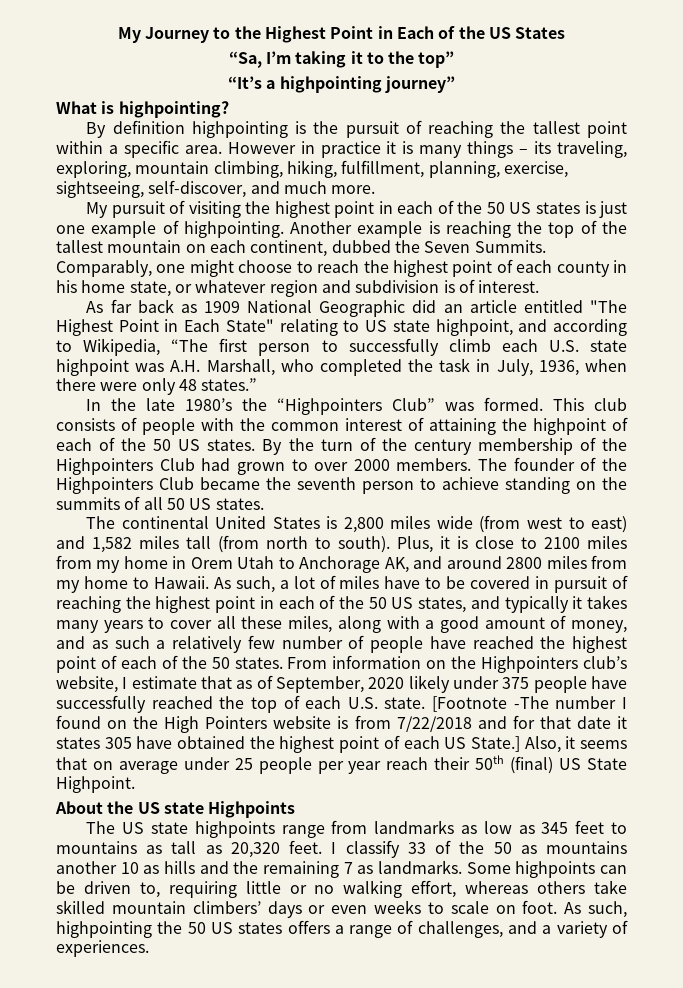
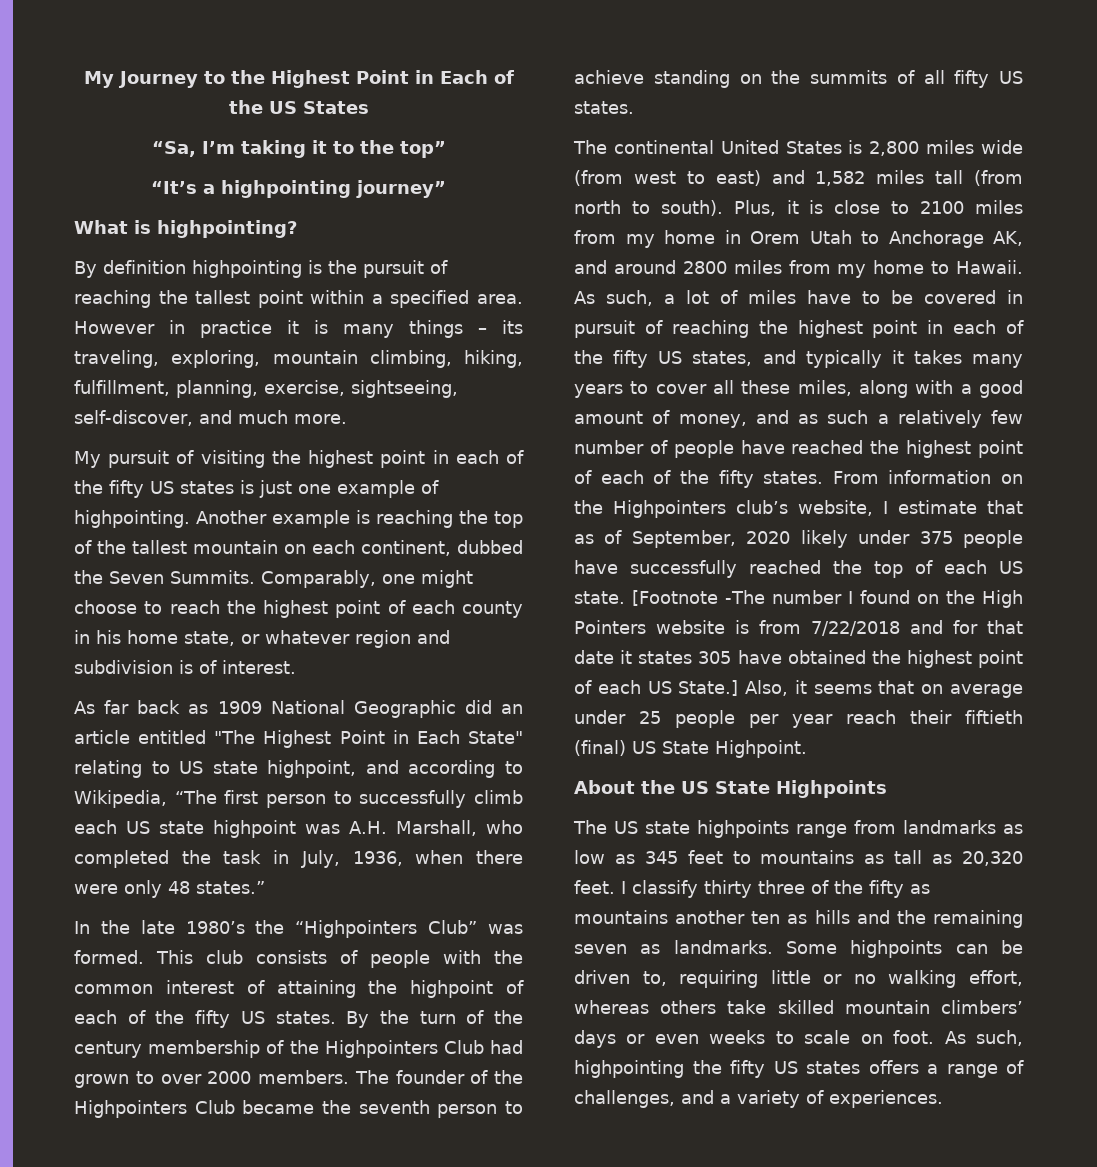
- By definition highpointing is the pursuit of reaching the tallest point within a specific area.
+ By definition highpointing is the pursuit of reaching the tallest point within a specified area.
- My pursuit of visiting the highest point in each of the 50 US states is just one example of highpointing.
+ My pursuit of visiting the highest point in each of the fifty US states is just one example of highpointing.
- As far back as 1909 National Geographic did an article entitled "The Highest Point in Each State" relating to US state highpoint, and according to Wikipedia, “The first person to successfully climb each U.S. state highpoint was A.H. Marshall, who completed the task in July, 1936, when there were only 48 states.”
+ As far back as 1909 National Geographic did an article entitled "The Highest Point in Each State" relating to US state highpoint, and according to Wikipedia, “The first person to successfully climb each US state highpoint was A.H. Marshall, who completed the task in July, 1936, when there were only 48 states.”
- This club consists of people with the common interest of attaining the highpoint of each of the 50 US states.
+ This club consists of people with the common interest of attaining the highpoint of each of the fifty US states.
- The founder of the Highpointers Club became the seventh person to achieve standing on the summits of all 50 US states.
+ The founder of the Highpointers Club became the seventh person to achieve standing on the summits of all fifty US states.
- As such, a lot of miles have to be covered in pursuit of reaching the highest point in each of the 50 US states, and typically it takes many years to cover all these miles, along with a good amount of money, and as such a relatively few number of people have reached the highest point of each of the 50 states.
+ As such, a lot of miles have to be covered in pursuit of reaching the highest point in each of the fifty US states, and typically it takes many years to cover all these miles, along with a good amount of money, and as such a relatively few number of people have reached the highest point of each of the fifty states.
- From information on the Highpointers club’s website, I estimate that as of September, 2020 likely under 375 people have successfully reached the top of each U.S. state.
+ From information on the Highpointers club’s website, I estimate that as of September, 2020 likely under 375 people have successfully reached the top of each US state.
- Also, it seems that on average under 25 people per year reach their 50th (final) US State Highpoint.
+ Also, it seems that on average under 25 people per year reach their fiftieth (final) US State Highpoint.
- About the US state Highpoints
+ About the US State Highpoints
- I classify 33 of the 50 as mountains another 10 as hills and the remaining 7 as landmarks.
+ I classify thirty three of the fifty as mountains another ten as hills and the remaining seven as landmarks.
- As such, highpointing the 50 US states offers a range of challenges, and a variety of experiences.
+ As such, highpointing the fifty US states offers a range of challenges, and a variety of experiences.

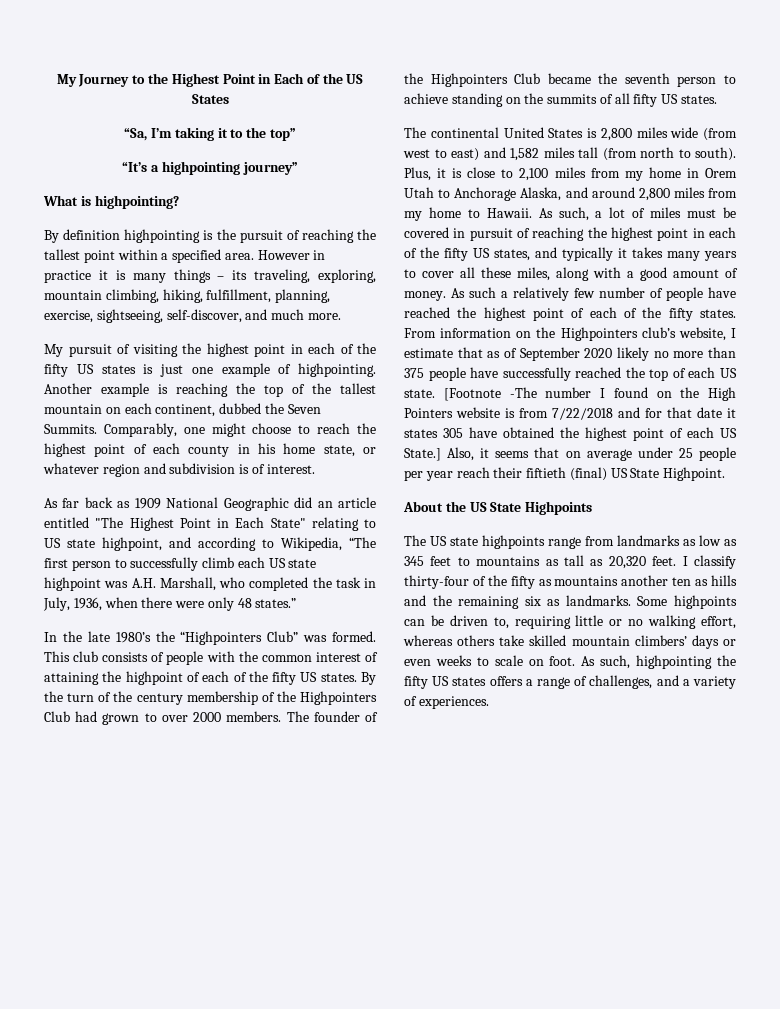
- Plus, it is close to 2100 miles from my home in Orem Utah to Anchorage AK, and around 2800 miles from my home to Hawaii.
+ Plus, it is close to 2,100 miles from my home in Orem Utah to Anchorage Alaska, and around 2,800 miles from my home to Hawaii.
- As such, a lot of miles have to be covered in pursuit of reaching the highest point in each of the fifty US states, and typically it takes many years to cover all these miles, along with a good amount of money, and as such a relatively few number of people have reached the highest point of each of the fifty states.
+ As such, a lot of miles must be covered in pursuit of reaching the highest point in each of the fifty US states, and typically it takes many years to cover all these miles, along with a good amount of money. As such a relatively few number of people have reached the highest point of each of the fifty states.
- From information on the Highpointers club’s website, I estimate that as of September, 2020 likely under 375 people have successfully reached the top of each US state.
+ From information on the Highpointers club’s website, I estimate that as of September 2020 likely no more than 375 people have successfully reached the top of each US state.
- I classify thirty three of the fifty as mountains another ten as hills and the remaining seven as landmarks.
+ I classify thirty-four of the fifty as mountains another ten as hills and the remaining six as landmarks.

